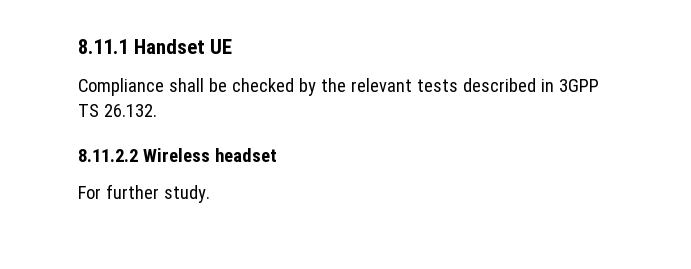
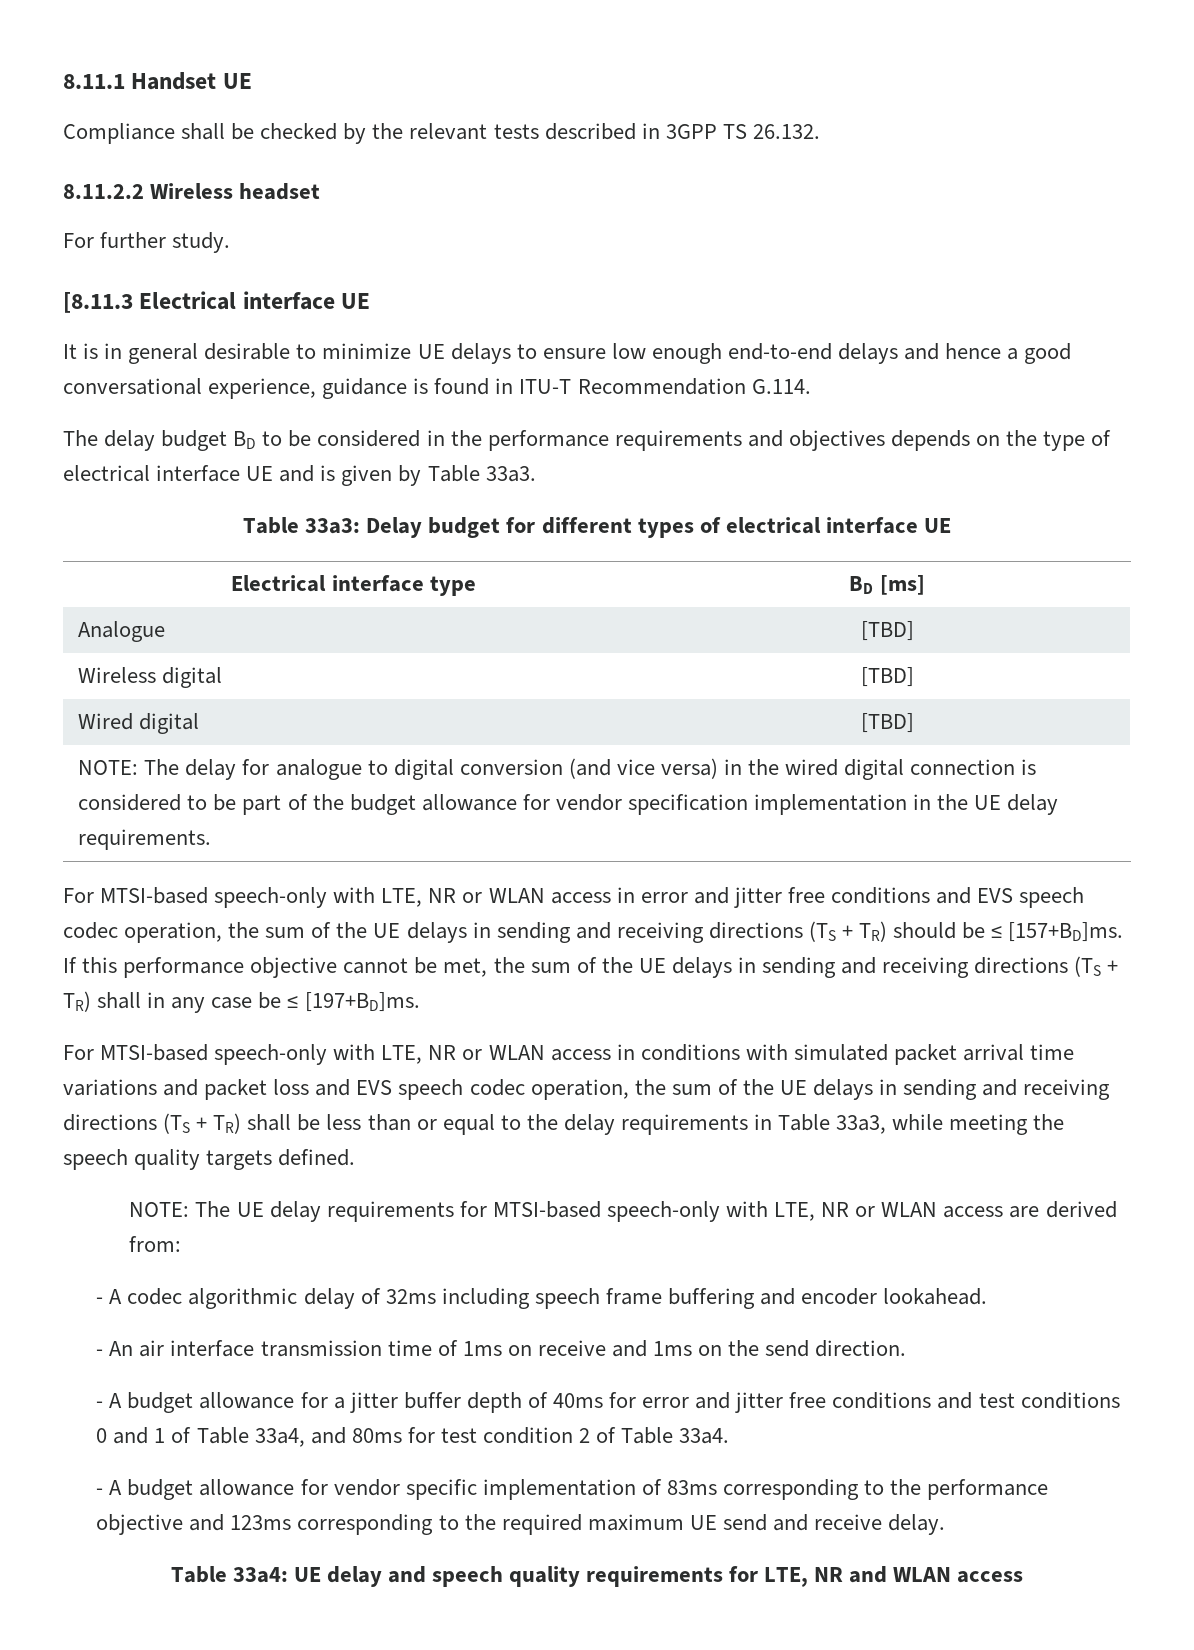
+ [8.11.3 Electrical interface UE
+ It is in general desirable to minimize UE delays to ensure low enough end-to-end delays and hence a good conversational experience, guidance is found in ITU-T Recommendation G.114.
+ The delay budget BD to be considered in the performance requirements and objectives depends on the type of electrical interface UE and is given by Table 33a3.
+ Table 33a3: Delay budget for different types of electrical interface UE
+ Electrical interface type | BD [ms]
+ Analogue | [TBD]
+ Wireless digital | [TBD]
+ Wired digital | [TBD]
+ NOTE: The delay for analogue to digital conversion (and vice versa) in the wired digital connection is considered to be part of the budget allowance for vendor specification implementation in the UE delay requirements.
+ For MTSI-based speech-only with LTE, NR or WLAN access in error and jitter free conditions and EVS speech codec operation, the sum of the UE delays in sending and receiving directions (TS + TR) should be ≤ [157+BD]ms. If this performance objective cannot be met, the sum of the UE delays in sending and receiving directions (TS + TR) shall in any case be ≤ [197+BD]ms.
+ For MTSI-based speech-only with LTE, NR or WLAN access in conditions with simulated packet arrival time variations and packet loss and EVS speech codec operation, the sum of the UE delays in sending and receiving directions (TS + TR) shall be less than or equal to the delay requirements in Table 33a3, while meeting the speech quality targets defined.
+ NOTE: The UE delay requirements for MTSI-based speech-only with LTE, NR or WLAN access are derived from:
+ - A codec algorithmic delay of 32ms including speech frame buffering and encoder lookahead.
+ - An air interface transmission time of 1ms on receive and 1ms on the send direction.
+ - A budget allowance for a jitter buffer depth of 40ms for error and jitter free conditions and test conditions 0 and 1 of Table 33a4, and 80ms for test condition 2 of Table 33a4.
+ - A budget allowance for vendor specific implementation of 83ms corresponding to the performance objective and 123ms corresponding to the required maximum UE send and receive delay.
+ Table 33a4: UE delay and speech quality requirements for LTE, NR and WLAN access

